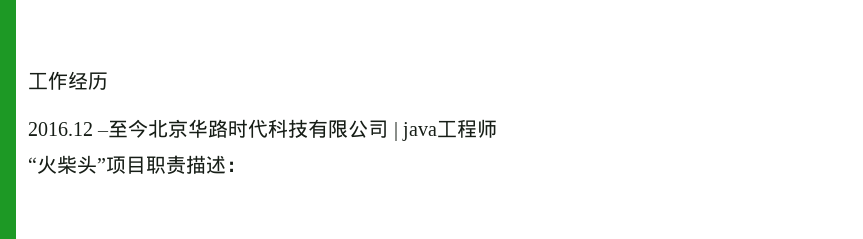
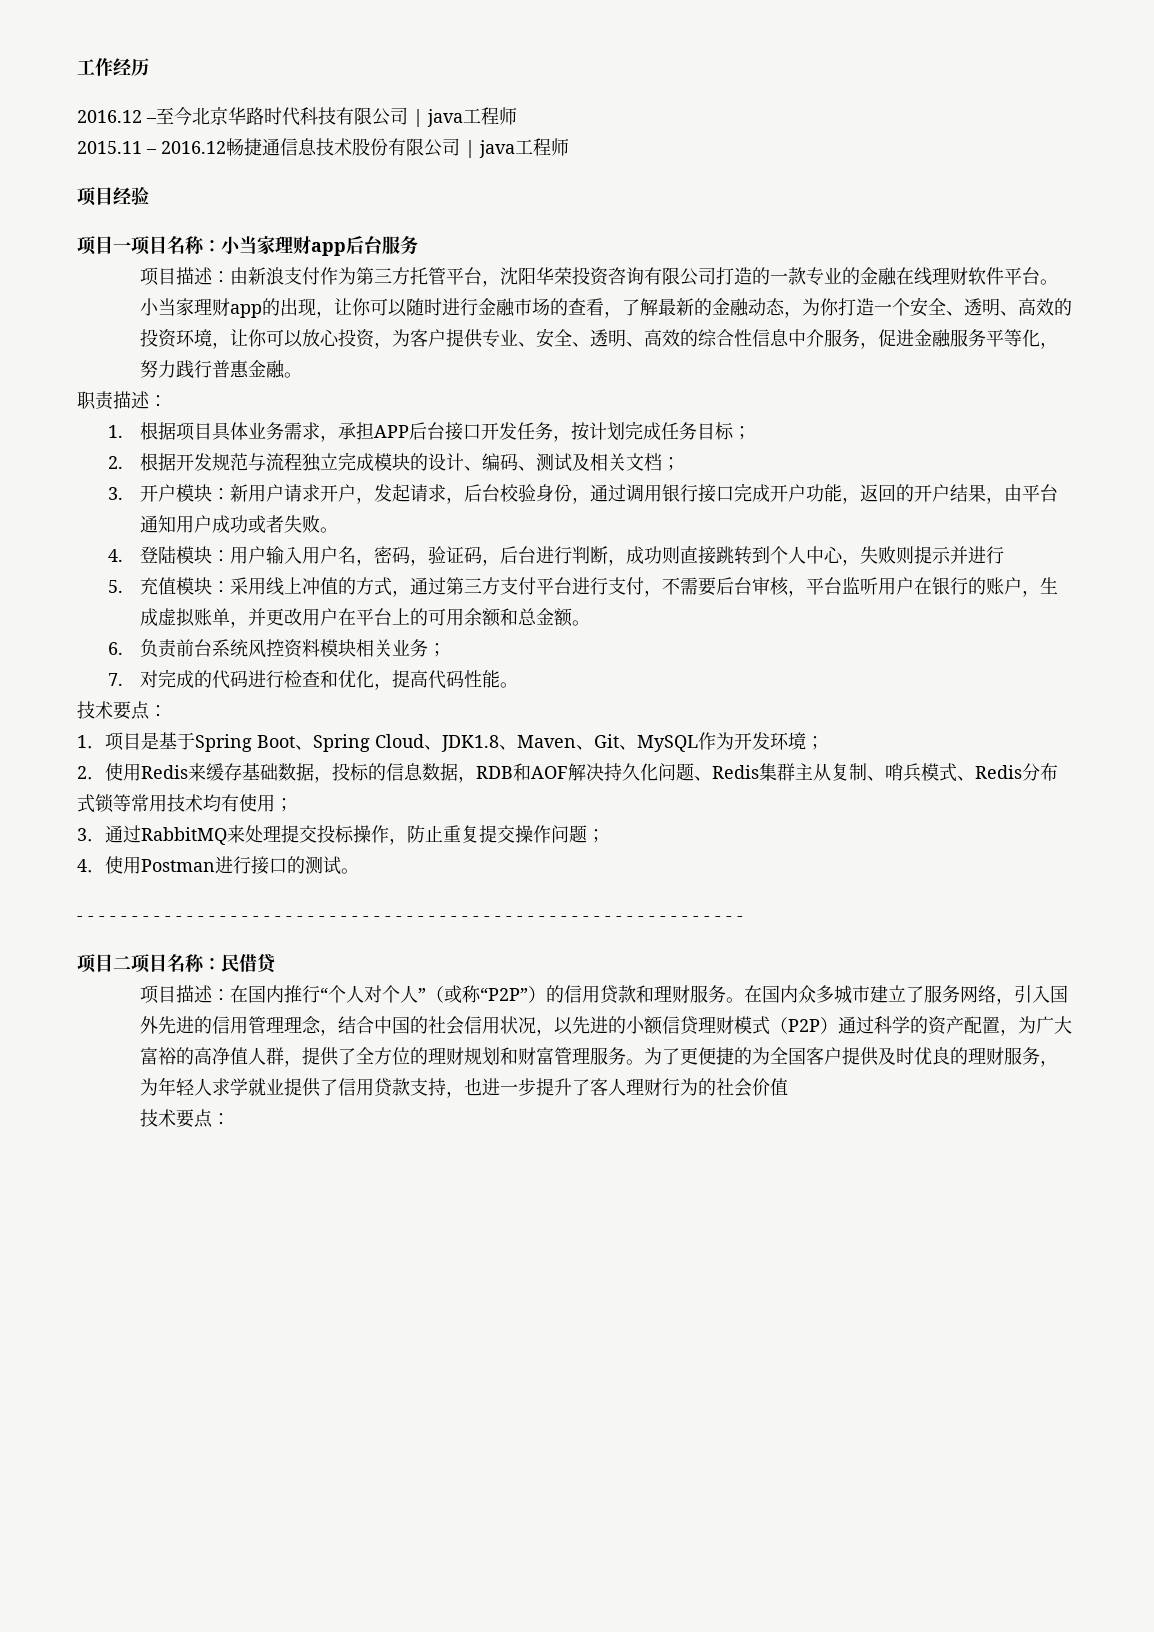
- “火柴头”项目职责描述：
+ 2015.11 – 2016.12畅捷通信息技术股份有限公司 | java工程师
+ 项目经验
+ 项目一项目名称：小当家理财app后台服务
+ 项目描述：由新浪支付作为第三方托管平台，沈阳华荣投资咨询有限公司打造的一款专业的金融在线理财软件平台。小当家理财app的出现，让你可以随时进行金融市场的查看，了解最新的金融动态，为你打造一个安全、透明、高效的投资环境，让你可以放心投资，为客户提供专业、安全、透明、高效的综合性信息中介服务，促进金融服务平等化，努力践行普惠金融。
+ 职责描述：
+ 1.根据项目具体业务需求，承担APP后台接口开发任务，按计划完成任务目标；
+ 2.根据开发规范与流程独立完成模块的设计、编码、测试及相关文档；
+ 3.开户模块：新用户请求开户，发起请求，后台校验身份，通过调用银行接口完成开户功能，返回的开户结果，由平台通知用户成功或者失败。
+ 4.登陆模块：用户输入用户名，密码，验证码，后台进行判断，成功则直接跳转到个人中心，失败则提示并进行
+ 5.充值模块：采用线上冲值的方式，通过第三方支付平台进行支付，不需要后台审核，平台监听用户在银行的账户，生成虚拟账单，并更改用户在平台上的可用余额和总金额。
+ 6.负责前台系统风控资料模块相关业务；
+ 7.对完成的代码进行检查和优化，提高代码性能。
+ 技术要点：
+ 1．项目是基于Spring Boot、Spring Cloud、JDK1.8、Maven、Git、MySQL作为开发环境；
+ 2．使用Redis来缓存基础数据，投标的信息数据，RDB和AOF解决持久化问题、Redis集群主从复制、哨兵模式、Redis分布式锁等常用技术均有使用；
+ 3．通过RabbitMQ来处理提交投标操作，防止重复提交操作问题；
+ 4．使用Postman进行接口的测试。
+ - - - - - - - - - - - - - - - - - - - - - - - - - - - - - - - - - - - - - - - - - - - - - - - - - - - - - - - - - - - - -
+ 项目二项目名称：民借贷
+ 项目描述：在国内推行“个人对个人”（或称“P2P”）的信用贷款和理财服务。在国内众多城市建立了服务网络，引入国外先进的信用管理理念，结合中国的社会信用状况，以先进的小额信贷理财模式（P2P）通过科学的资产配置，为广大富裕的高净值人群，提供了全方位的理财规划和财富管理服务。为了更便捷的为全国客户提供及时优良的理财服务，为年轻人求学就业提供了信用贷款支持，也进一步提升了客人理财行为的社会价值
+ 技术要点：

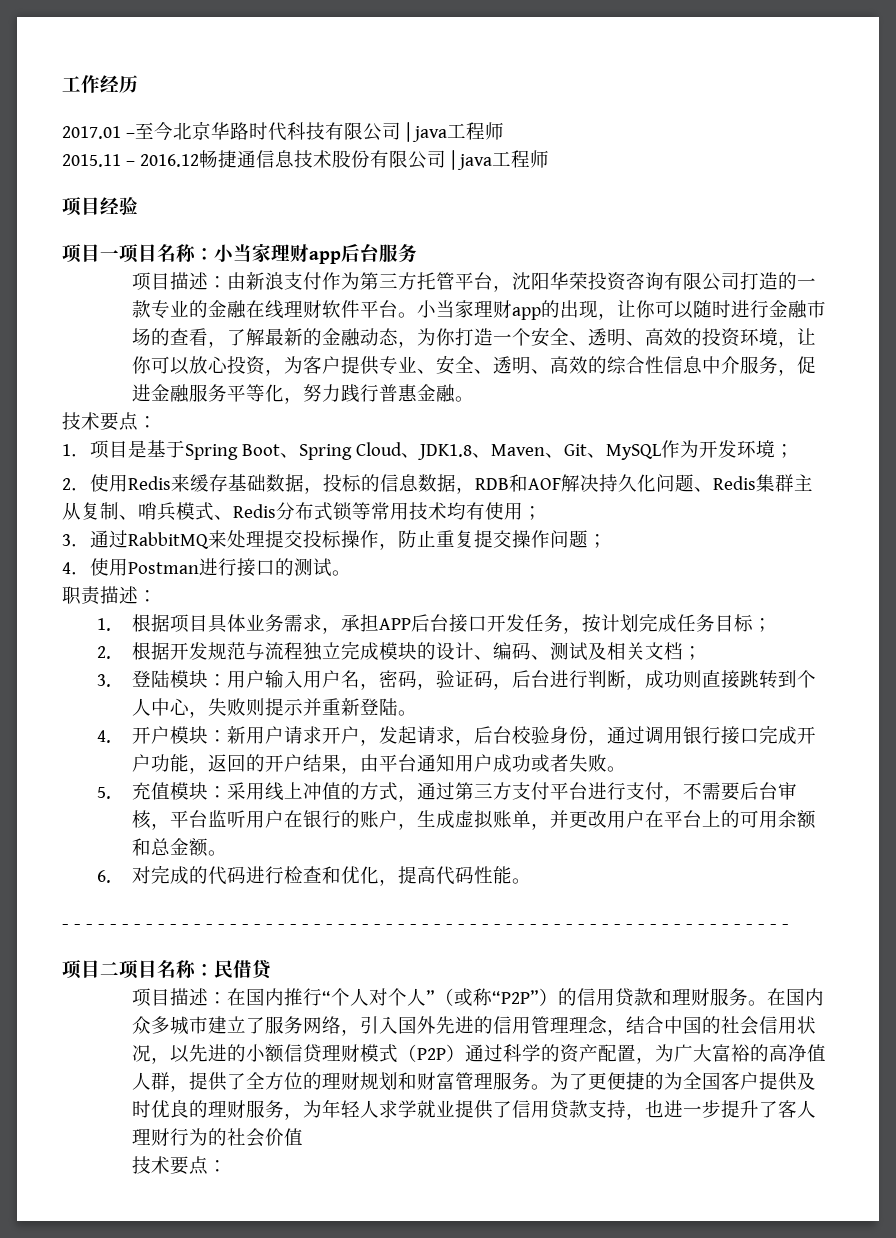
- 2016.12 –至今北京华路时代科技有限公司 | java工程师
+ 2017.01 –至今北京华路时代科技有限公司 | java工程师
- 职责描述：
- 1.根据项目具体业务需求，承担APP后台接口开发任务，按计划完成任务目标；
- 2.根据开发规范与流程独立完成模块的设计、编码、测试及相关文档；
- 3.开户模块：新用户请求开户，发起请求，后台校验身份，通过调用银行接口完成开户功能，返回的开户结果，由平台通知用户成功或者失败。
- 4.登陆模块：用户输入用户名，密码，验证码，后台进行判断，成功则直接跳转到个人中心，失败则提示并进行
- 5.充值模块：采用线上冲值的方式，通过第三方支付平台进行支付，不需要后台审核，平台监听用户在银行的账户，生成虚拟账单，并更改用户在平台上的可用余额和总金额。
- 6.负责前台系统风控资料模块相关业务；
- 7.对完成的代码进行检查和优化，提高代码性能。
+ 职责描述：
+ 1.根据项目具体业务需求，承担APP后台接口开发任务，按计划完成任务目标；
+ 2.根据开发规范与流程独立完成模块的设计、编码、测试及相关文档；
+ 3.登陆模块：用户输入用户名，密码，验证码，后台进行判断，成功则直接跳转到个人中心，失败则提示并重新登陆。
+ 4.开户模块：新用户请求开户，发起请求，后台校验身份，通过调用银行接口完成开户功能，返回的开户结果，由平台通知用户成功或者失败。
+ 5.充值模块：采用线上冲值的方式，通过第三方支付平台进行支付，不需要后台审核，平台监听用户在银行的账户，生成虚拟账单，并更改用户在平台上的可用余额和总金额。
+ 6.对完成的代码进行检查和优化，提高代码性能。

